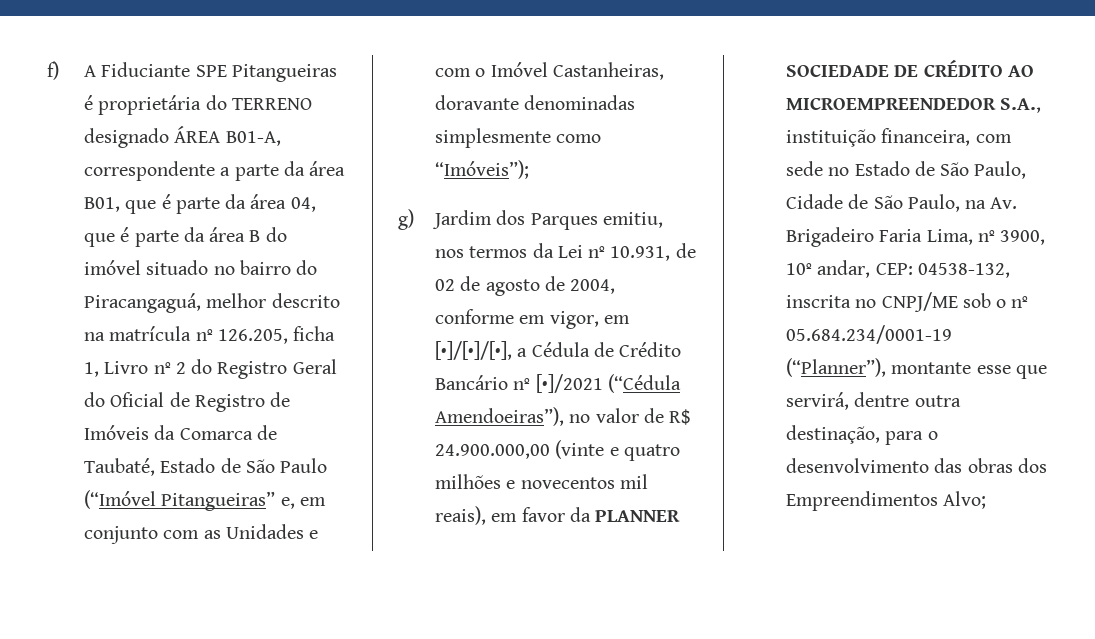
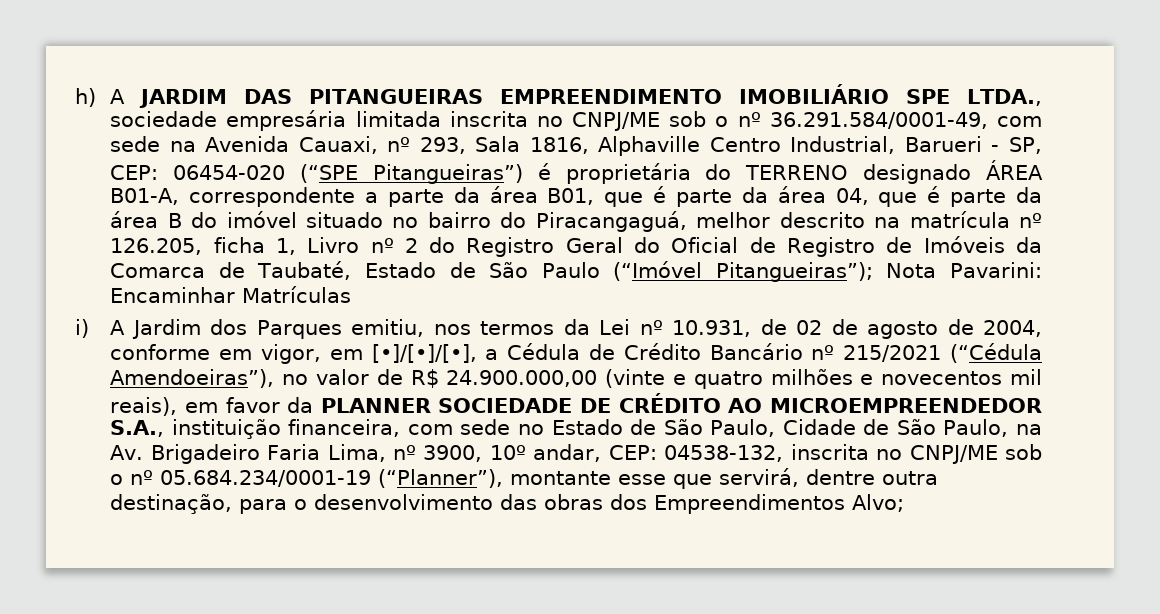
- f) A Fiduciante SPE Pitangueiras é proprietária do TERRENO designado ÁREA B01-A, correspondente a parte da área B01, que é parte da área 04, que é parte da área B do imóvel situado no bairro do Piracangaguá, melhor descrito na matrícula nº 126.205, ficha 1, Livro nº 2 do Registro Geral do Oficial de Registro de Imóveis da Comarca de Taubaté, Estado de São Paulo (“Imóvel Pitangueiras” e, em conjunto com as Unidades e com o Imóvel Castanheiras, doravante denominadas simplesmente como “Imóveis”);
- g) Jardim dos Parques emitiu, nos termos da Lei nº 10.931, de 02 de agosto de 2004, conforme em vigor, em [•]/[•]/[•], a Cédula de Crédito Bancário nº [•]/2021 (“Cédula Amendoeiras”), no valor de R$ 24.900.000,00 (vinte e quatro milhões e novecentos mil reais), em favor da PLANNER SOCIEDADE DE CRÉDITO AO MICROEMPREENDEDOR S.A., instituição financeira, com sede no Estado de São Paulo, Cidade de São Paulo, na Av. Brigadeiro Faria Lima, nº 3900, 10º andar, CEP:
+ h) A JARDIM DAS PITANGUEIRAS EMPREENDIMENTO IMOBILIÁRIO SPE LTDA., sociedade empresária limitada inscrita no CNPJ/ME sob o nº 36.291.584/0001-49, com sede na Avenida Cauaxi, nº 293, Sala 1816, Alphaville Centro Industrial, Barueri - SP, CEP: 06454-020 (“SPE Pitangueiras”) é proprietária do TERRENO designado ÁREA B01-A, correspondente a parte da área B01, que é parte da área 04, que é parte da área B do imóvel situado no bairro do Piracangaguá, melhor descrito na matrícula nº 126.205, ficha 1, Livro nº 2 do Registro Geral do Oficial de Registro de Imóveis da Comarca de Taubaté, Estado de São Paulo (“Imóvel Pitangueiras”); Nota Pavarini: Encaminhar Matrículas
+ i) A Jardim dos Parques emitiu, nos termos da Lei nº 10.931, de 02 de agosto de 2004, conforme em vigor, em [•]/[•]/[•], a Cédula de Crédito Bancário nº 215/2021 (“Cédula Amendoeiras”), no valor de R$ 24.900.000,00 (vinte e quatro milhões e novecentos mil reais), em favor da PLANNER SOCIEDADE DE CRÉDITO AO MICROEMPREENDEDOR S.A., instituição financeira, com sede no Estado de São Paulo, Cidade de São Paulo, na Av. Brigadeiro Faria Lima, nº 3900, 10º andar, CEP:

